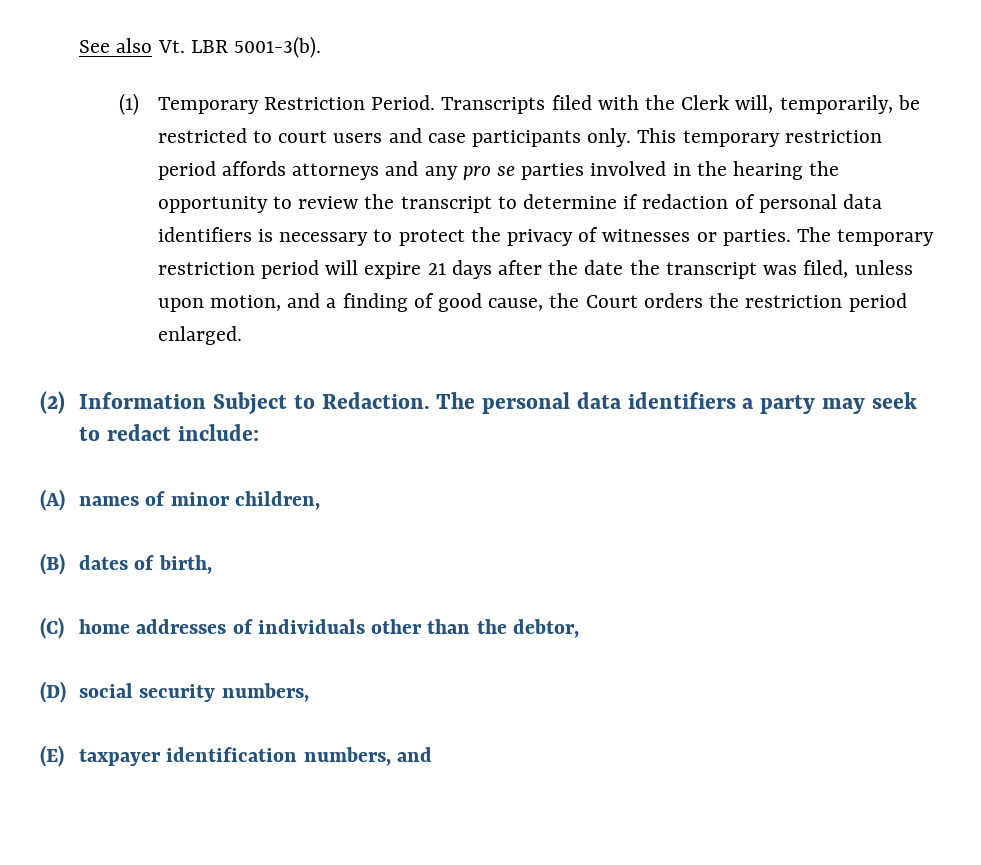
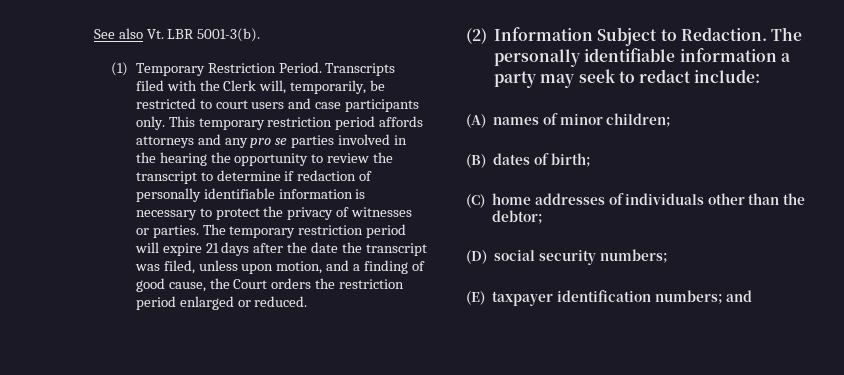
- This temporary restriction period affords attorneys and any pro se parties involved in the hearing the opportunity to review the transcript to determine if redaction of personal data identifiers is necessary to protect the privacy of witnesses or parties.
+ This temporary restriction period affords attorneys and any pro se parties involved in the hearing the opportunity to review the transcript to determine if redaction of personally identifiable information is necessary to protect the privacy of witnesses or parties.
- The temporary restriction period will expire 21 days after the date the transcript was filed, unless upon motion, and a finding of good cause, the Court orders the restriction period enlarged.
+ The temporary restriction period will expire 21 days after the date the transcript was filed, unless upon motion, and a finding of good cause, the Court orders the restriction period enlarged or reduced.
- The personal data identifiers a party may seek to redact include:
+ The personally identifiable information a party may seek to redact include:
- (A) names of minor children,
+ (A) names of minor children;
- (B) dates of birth,
+ (B) dates of birth;
- (C) home addresses of individuals other than the debtor,
+ (C) home addresses of individuals other than the debtor;
- (D) social security numbers,
+ (D) social security numbers;
- (E) taxpayer identification numbers, and
+ (E) taxpayer identification numbers; and

